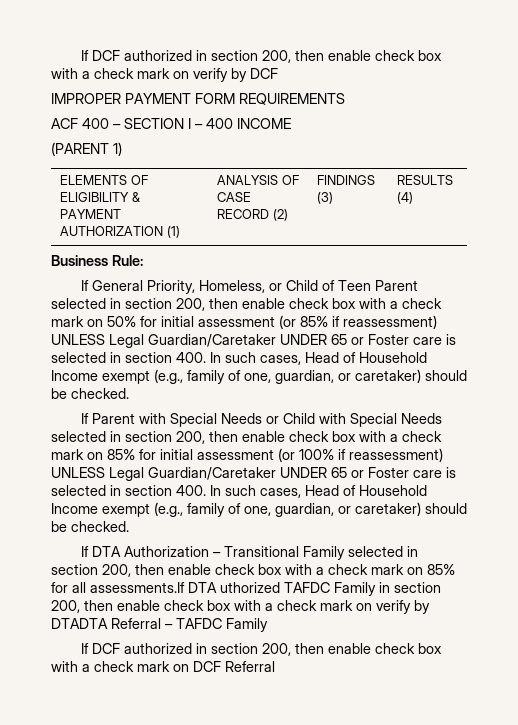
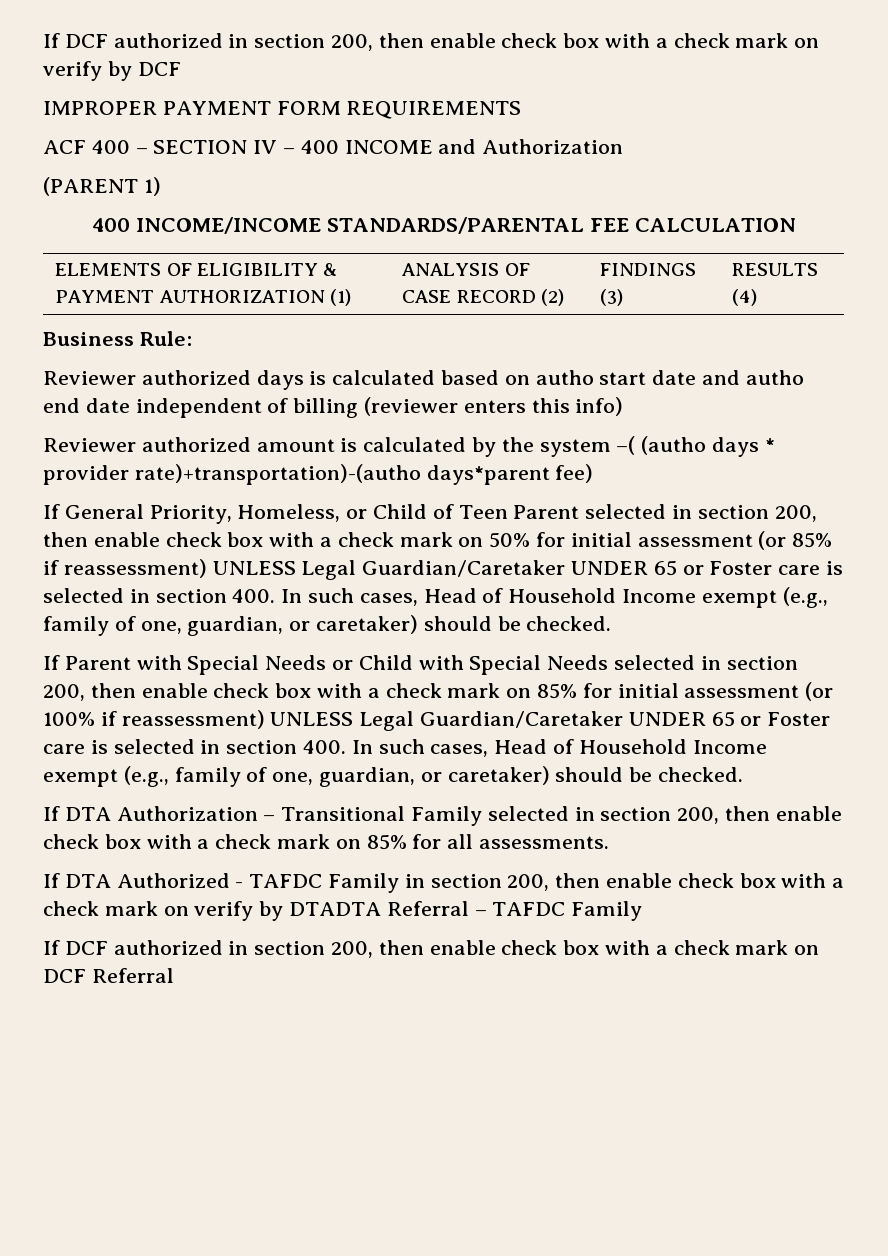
- ACF 400 – SECTION I – 400 INCOME
+ ACF 400 – SECTION IV – 400 INCOME and Authorization
+ 400 INCOME/INCOME STANDARDS/PARENTAL FEE CALCULATION
+ Reviewer authorized days is calculated based on autho start date and autho end date independent of billing (reviewer enters this info)
+ Reviewer authorized amount is calculated by the system –( (autho days * provider rate)+transportation)-(autho days*parent fee)
- If DTA Authorization – Transitional Family selected in section 200, then enable check box with a check mark on 85% for all assessments.If DTA uthorized TAFDC Family in section 200, then enable check box with a check mark on verify by DTADTA Referral – TAFDC Family
+ If DTA Authorization – Transitional Family selected in section 200, then enable check box with a check mark on 85% for all assessments.
+ If DTA Authorized - TAFDC Family in section 200, then enable check box with a check mark on verify by DTADTA Referral – TAFDC Family

